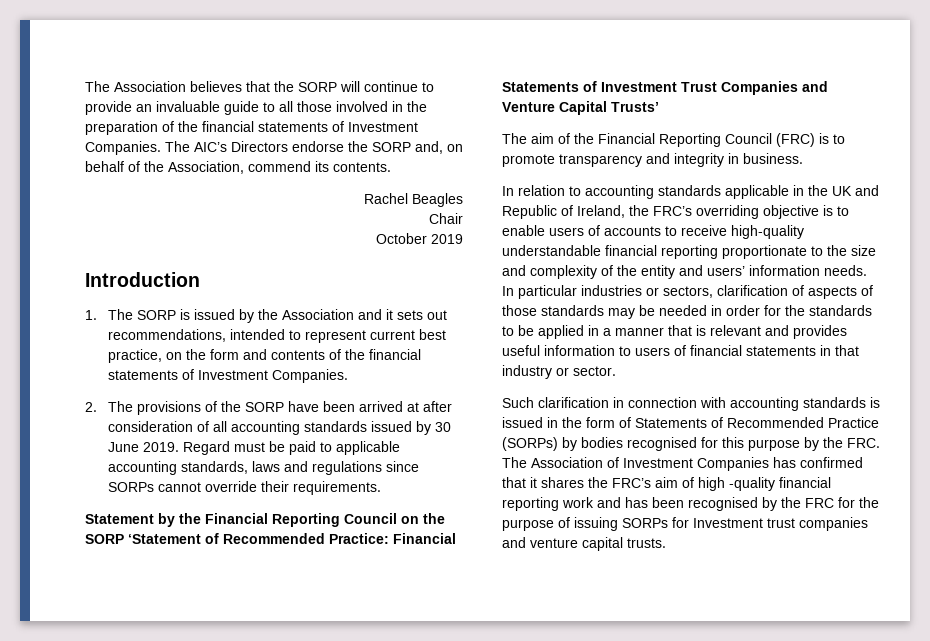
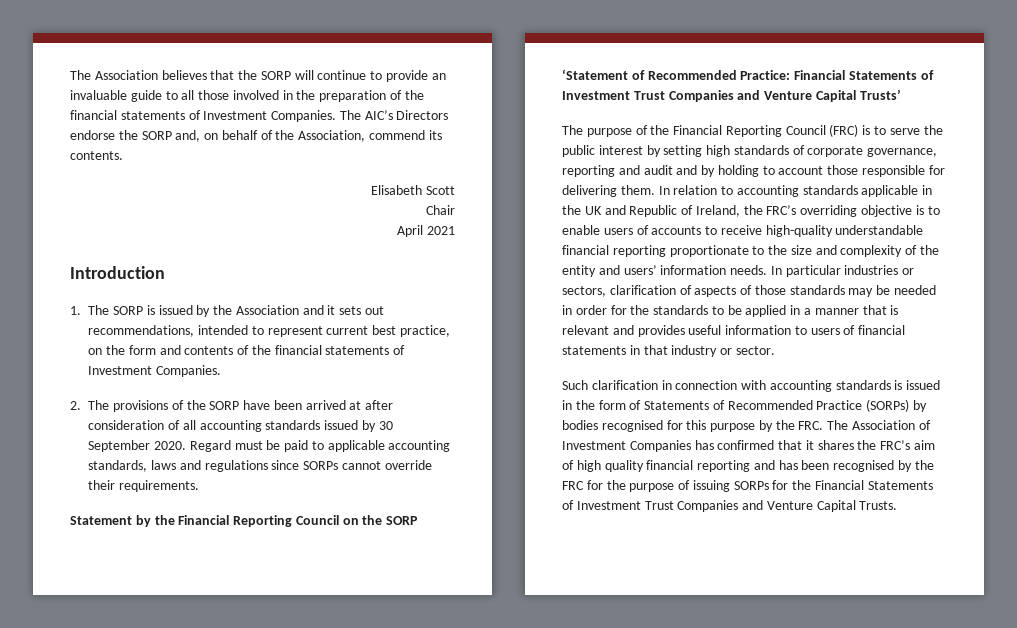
- Rachel Beagles
+ Elisabeth Scott
- October 2019
+ April 2021
- 2. The provisions of the SORP have been arrived at after consideration of all accounting standards issued by 30 June 2019.
+ 2. The provisions of the SORP have been arrived at after consideration of all accounting standards issued by 30 September 2020.
- The aim of the Financial Reporting Council (FRC) is to promote transparency and integrity in business.
- In relation to accounting standards applicable in the UK and Republic of Ireland, the FRC’s overriding objective is to enable users of accounts to receive high-quality understandable financial reporting proportionate to the size and complexity of the entity and users’ information needs.
+ The purpose of the Financial Reporting Council (FRC) is to serve the public interest by setting high standards of corporate governance, reporting and audit and by holding to account those responsible for delivering them. In relation to accounting standards applicable in the UK and Republic of Ireland, the FRC’s overriding objective is to enable users of accounts to receive high-quality understandable financial reporting proportionate to the size and complexity of the entity and users’ information needs.
- Such clarification in connection with accounting standards is issued in the form of Statements of Recommended Practice (SORPs) by bodies recognised for this purpose by the FRC. The Association of Investment Companies has confirmed that it shares the FRC’s aim of high -quality financial reporting work and has been recognised by the FRC for the purpose of issuing SORPs for Investment trust companies and venture capital trusts.
+ Such clarification in connection with accounting standards is issued in the form of Statements of Recommended Practice (SORPs) by bodies recognised for this purpose by the FRC. The Association of Investment Companies has confirmed that it shares the FRC’s aim of high quality financial reporting and has been recognised by the FRC for the purpose of issuing SORPs for the Financial Statements of Investment Trust Companies and Venture Capital Trusts.

